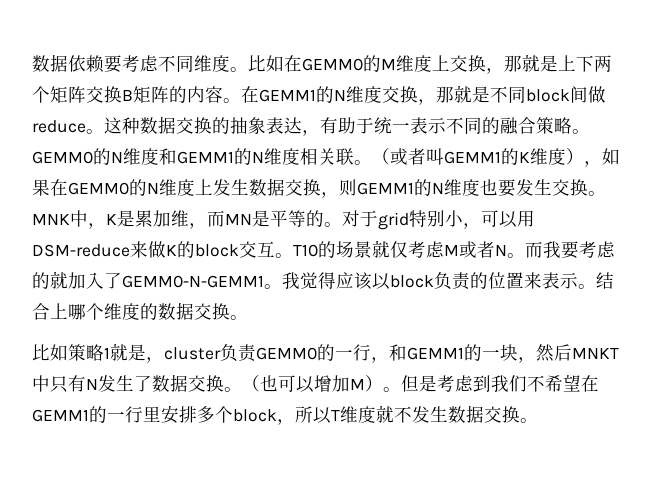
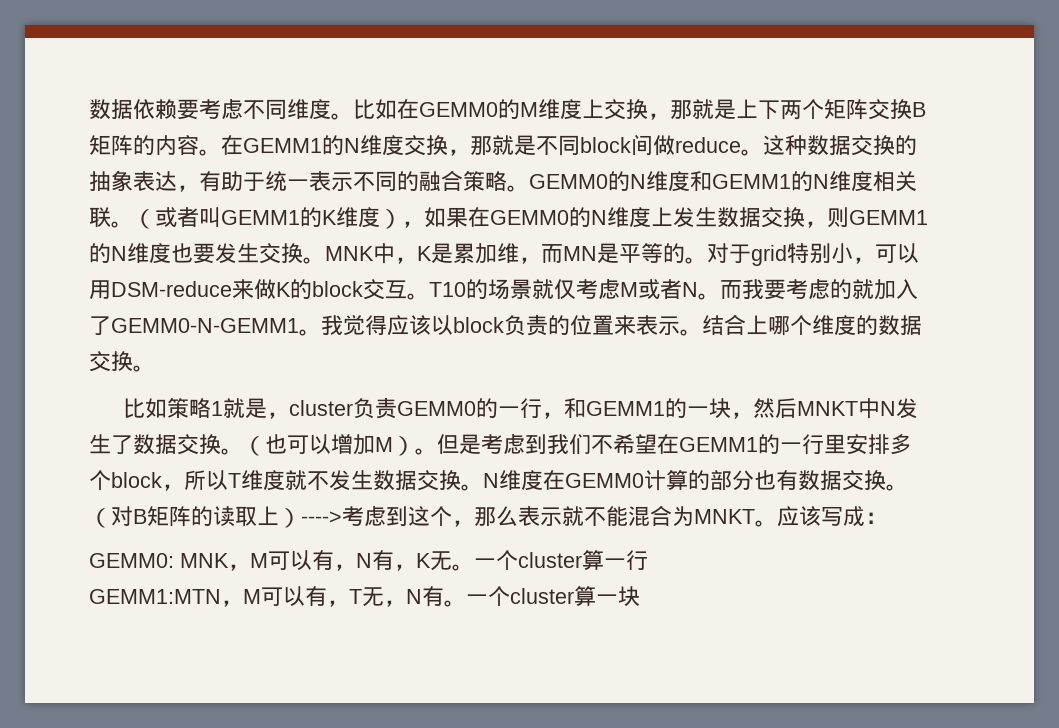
- 比如策略1就是，cluster负责GEMM0的一行，和GEMM1的一块，然后MNKT中只有N发生了数据交换。
+ 比如策略1就是，cluster负责GEMM0的一行，和GEMM1的一块，然后MNKT中N发生了数据交换。
+ N维度在GEMM0计算的部分也有数据交换。（对B矩阵的读取上）---->考虑到这个，那么表示就不能混合为MNKT。应该写成：
+ GEMM0: MNK，M可以有，N有，K无。一个cluster算一行
+ GEMM1:MTN，M可以有，T无，N有。一个cluster算一块

